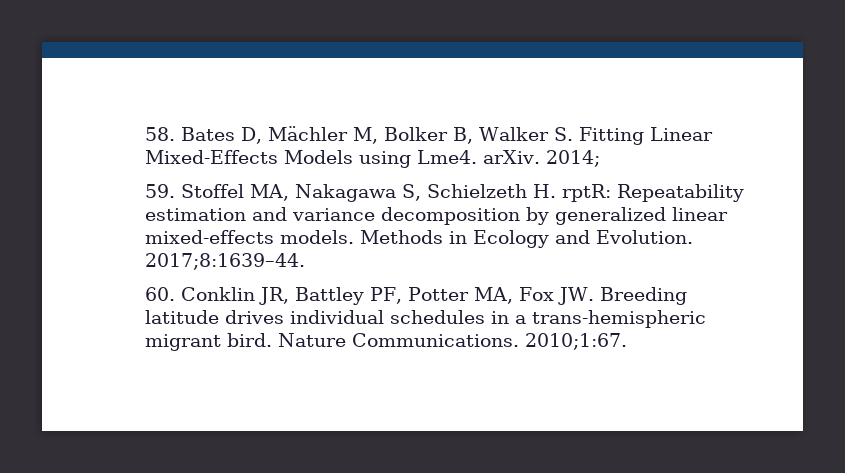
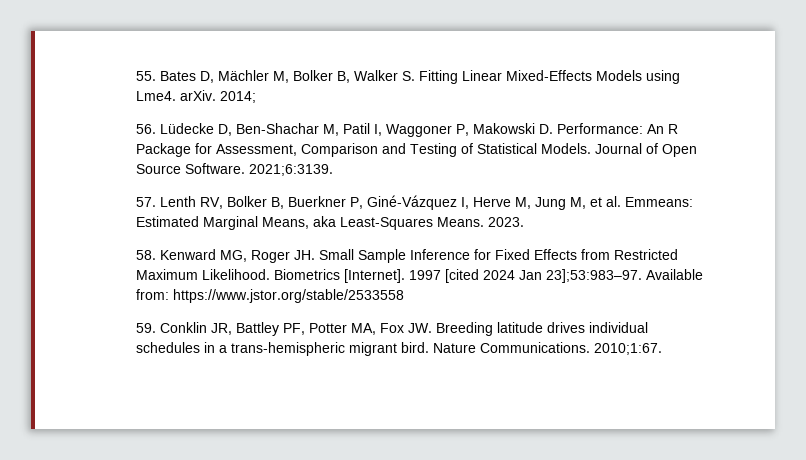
- 58. Bates D, Mächler M, Bolker B, Walker S. Fitting Linear Mixed-Effects Models using Lme4. arXiv.
+ 55. Bates D, Mächler M, Bolker B, Walker S. Fitting Linear Mixed-Effects Models using Lme4. arXiv.
- 59. Stoffel MA, Nakagawa S, Schielzeth H. rptR: Repeatability estimation and variance decomposition by generalized linear mixed-effects models. Methods in Ecology and Evolution. 2017;8:1639–44.
- 60. Conklin JR, Battley PF, Potter MA, Fox JW. Breeding latitude drives individual schedules in a trans-hemispheric migrant bird.
+ 56. Lüdecke D, Ben-Shachar M, Patil I, Waggoner P, Makowski D. Performance: An R Package for Assessment, Comparison and Testing of Statistical Models. Journal of Open Source Software. 2021;6:3139.
+ 57. Lenth RV, Bolker B, Buerkner P, Giné-Vázquez I, Herve M, Jung M, et al. Emmeans: Estimated Marginal Means, aka Least-Squares Means. 2023.
+ 58. Kenward MG, Roger JH. Small Sample Inference for Fixed Effects from Restricted Maximum Likelihood. Biometrics [Internet]. 1997 [cited 2024 Jan 23];53:983–97. Available from: https://www.jstor.org/stable/2533558
+ 59. Conklin JR, Battley PF, Potter MA, Fox JW. Breeding latitude drives individual schedules in a trans-hemispheric migrant bird.

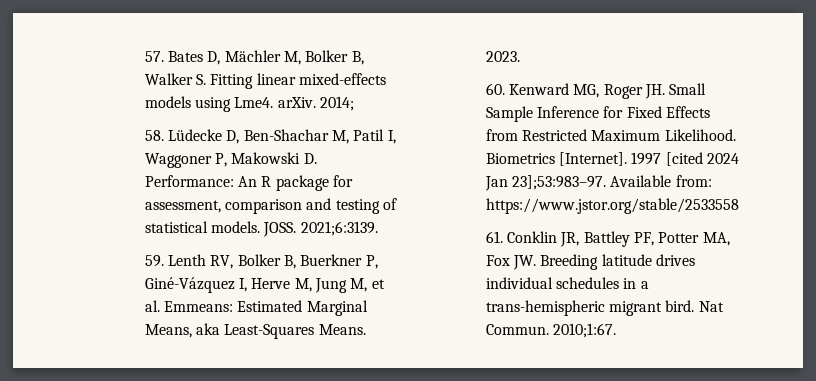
- 55. Bates D, Mächler M, Bolker B, Walker S. Fitting Linear Mixed-Effects Models using Lme4. arXiv.
+ 57. Bates D, Mächler M, Bolker B, Walker S. Fitting linear mixed-effects models using Lme4. arXiv.
- 56. Lüdecke D, Ben-Shachar M, Patil I, Waggoner P, Makowski D. Performance: An R Package for Assessment, Comparison and Testing of Statistical Models. Journal of Open Source Software.
+ 58. Lüdecke D, Ben-Shachar M, Patil I, Waggoner P, Makowski D. Performance: An R package for assessment, comparison and testing of statistical models. JOSS.
- 57. Lenth RV, Bolker B, Buerkner P, Giné-Vázquez I, Herve M, Jung M, et al. Emmeans: Estimated Marginal Means, aka Least-Squares Means.
+ 59. Lenth RV, Bolker B, Buerkner P, Giné-Vázquez I, Herve M, Jung M, et al. Emmeans: Estimated Marginal Means, aka Least-Squares Means.
- 58. Kenward MG, Roger JH. Small Sample Inference for Fixed Effects from Restricted Maximum Likelihood.
+ 60. Kenward MG, Roger JH. Small Sample Inference for Fixed Effects from Restricted Maximum Likelihood.
- 59. Conklin JR, Battley PF, Potter MA, Fox JW. Breeding latitude drives individual schedules in a trans-hemispheric migrant bird.
+ 61. Conklin JR, Battley PF, Potter MA, Fox JW. Breeding latitude drives individual schedules in a trans-hemispheric migrant bird.
- Nature Communications.
+ Nat Commun.

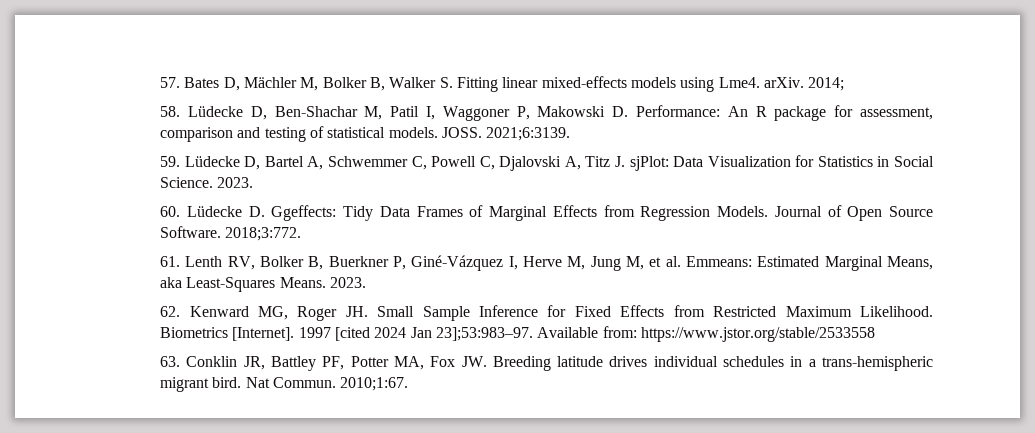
- 59. Lenth RV, Bolker B, Buerkner P, Giné-Vázquez I, Herve M, Jung M, et al. Emmeans: Estimated Marginal Means, aka Least-Squares Means.
+ 59. Lüdecke D, Bartel A, Schwemmer C, Powell C, Djalovski A, Titz J. sjPlot: Data Visualization for Statistics in Social Science. 2023.
+ 60. Lüdecke D. Ggeffects: Tidy Data Frames of Marginal Effects from Regression Models. Journal of Open Source Software. 2018;3:772.
+ 61. Lenth RV, Bolker B, Buerkner P, Giné-Vázquez I, Herve M, Jung M, et al. Emmeans: Estimated Marginal Means, aka Least-Squares Means.
- 60. Kenward MG, Roger JH. Small Sample Inference for Fixed Effects from Restricted Maximum Likelihood.
+ 62. Kenward MG, Roger JH. Small Sample Inference for Fixed Effects from Restricted Maximum Likelihood.
- 61. Conklin JR, Battley PF, Potter MA, Fox JW. Breeding latitude drives individual schedules in a trans-hemispheric migrant bird.
+ 63. Conklin JR, Battley PF, Potter MA, Fox JW. Breeding latitude drives individual schedules in a trans-hemispheric migrant bird.

